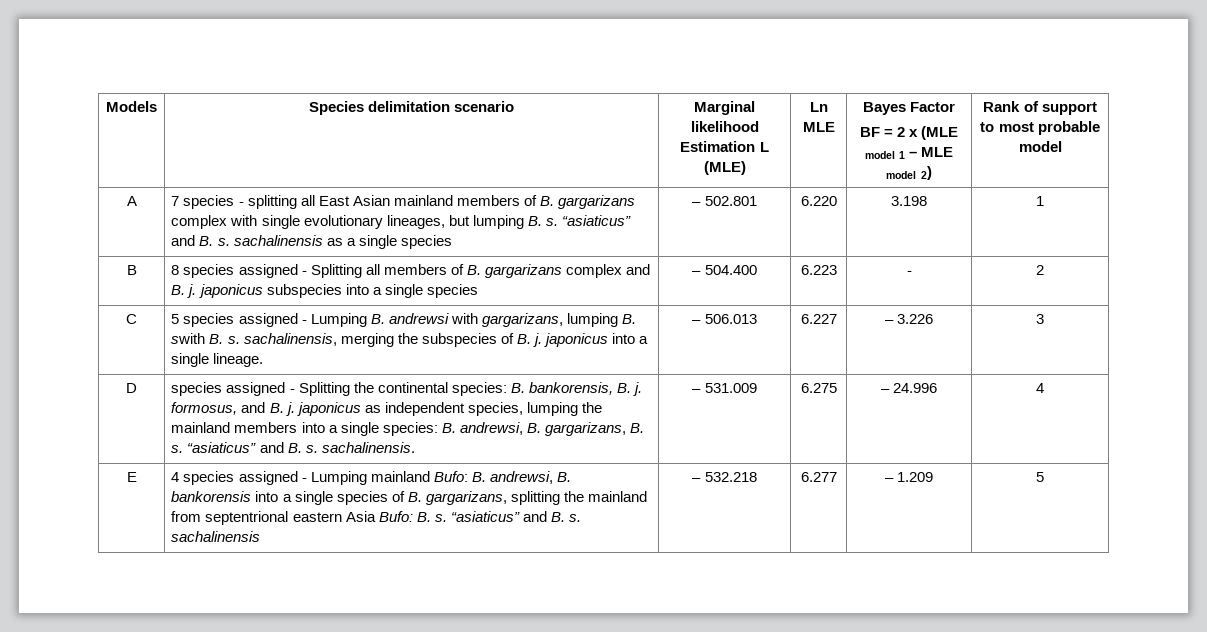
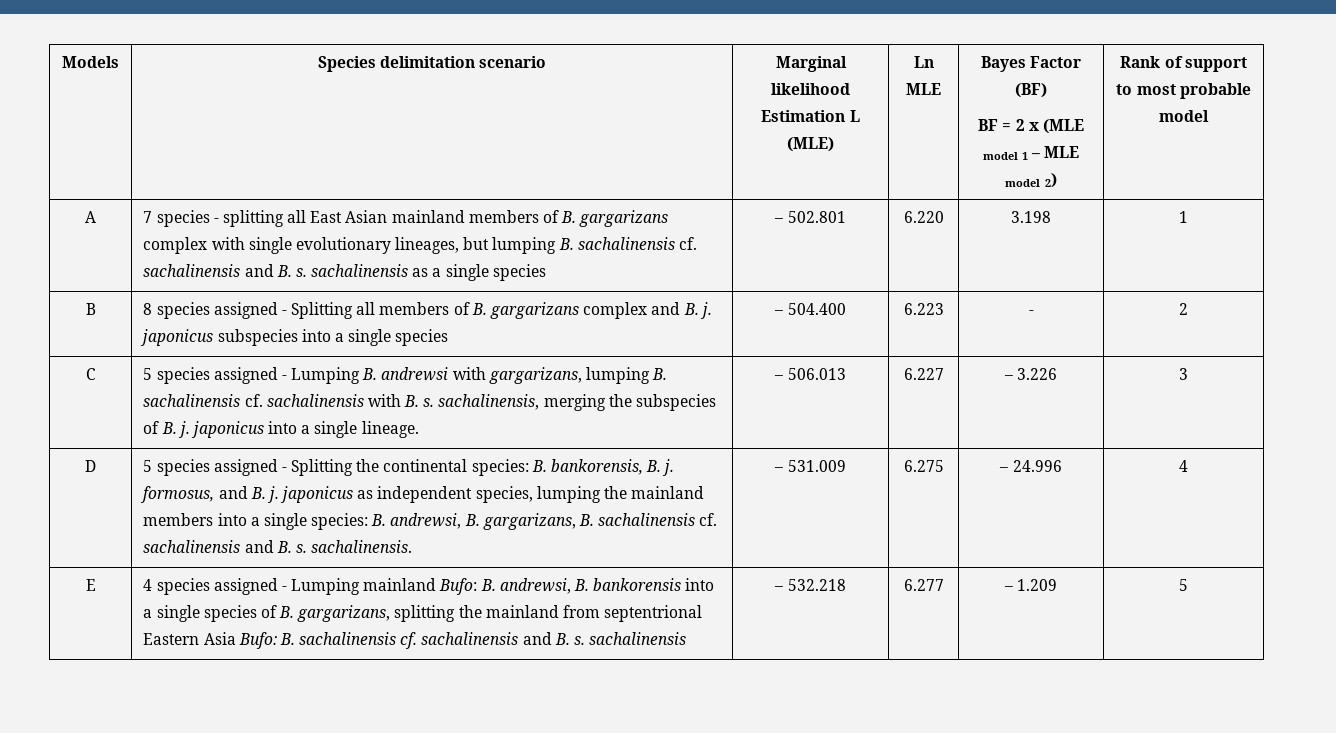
- Models | Species delimitation scenario | Marginal likelihood Estimation L (MLE) | Ln MLE | Bayes Factor
+ Models | Species delimitation scenario | Marginal likelihood Estimation L (MLE) | Ln MLE | Bayes Factor (BF)
- A | 7 species - splitting all East Asian mainland members of B. gargarizans complex with single evolutionary lineages, but lumping B. s. “asiaticus” and B. s. sachalinensis as a single species | – 502.801 | 6.220 | 3.198 | 1
+ A | 7 species - splitting all East Asian mainland members of B. gargarizans complex with single evolutionary lineages, but lumping B. sachalinensis cf. sachalinensis and B. s. sachalinensis as a single species | – 502.801 | 6.220 | 3.198 | 1
- C | 5 species assigned - Lumping B. andrewsi with gargarizans, lumping B. swith B. s. sachalinensis, merging the subspecies of B. j. japonicus into a single lineage. | – 506.013 | 6.227 | – 3.226 | 3
+ C | 5 species assigned - Lumping B. andrewsi with gargarizans, lumping B. sachalinensis cf. sachalinensis with B. s. sachalinensis, merging the subspecies of B. j. japonicus into a single lineage. | – 506.013 | 6.227 | – 3.226 | 3
- species assigned - Splitting the continental species: B. bankorensis, B. j. formosus, and B. j. japonicus as independent species, lumping the mainland members into a single species: B. andrewsi, B. gargarizans, B. s. “asiaticus” and B. s. sachalinensis.
+ 5 species assigned - Splitting the continental species: B. bankorensis, B. j. formosus, and B. j. japonicus as independent species, lumping the mainland members into a single species: B. andrewsi, B. gargarizans, B. sachalinensis cf. sachalinensis and B. s. sachalinensis.
- 4 species assigned - Lumping mainland Bufo: B. andrewsi, B. bankorensis into a single species of B. gargarizans, splitting the mainland from septentrional eastern Asia Bufo: B. s. “asiaticus” and B. s. sachalinensis
+ 4 species assigned - Lumping mainland Bufo: B. andrewsi, B. bankorensis into a single species of B. gargarizans, splitting the mainland from septentrional Eastern Asia Bufo: B. sachalinensis cf. sachalinensis and B. s. sachalinensis

